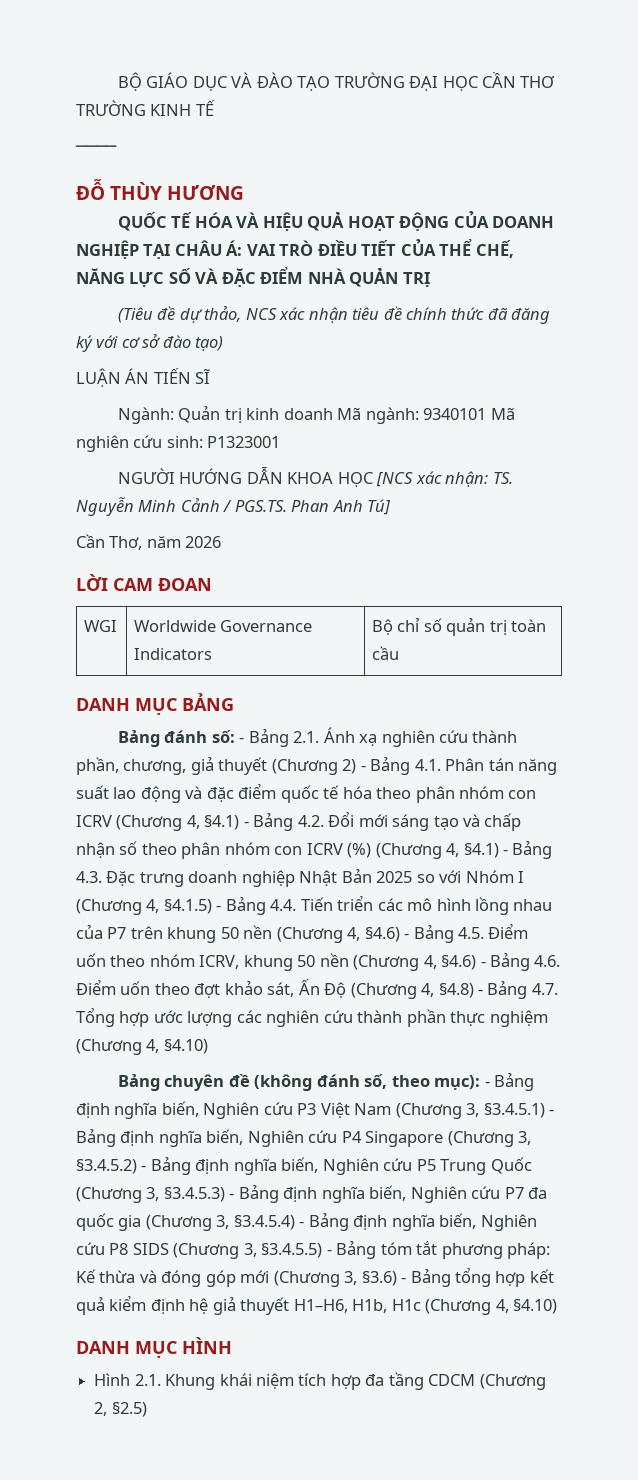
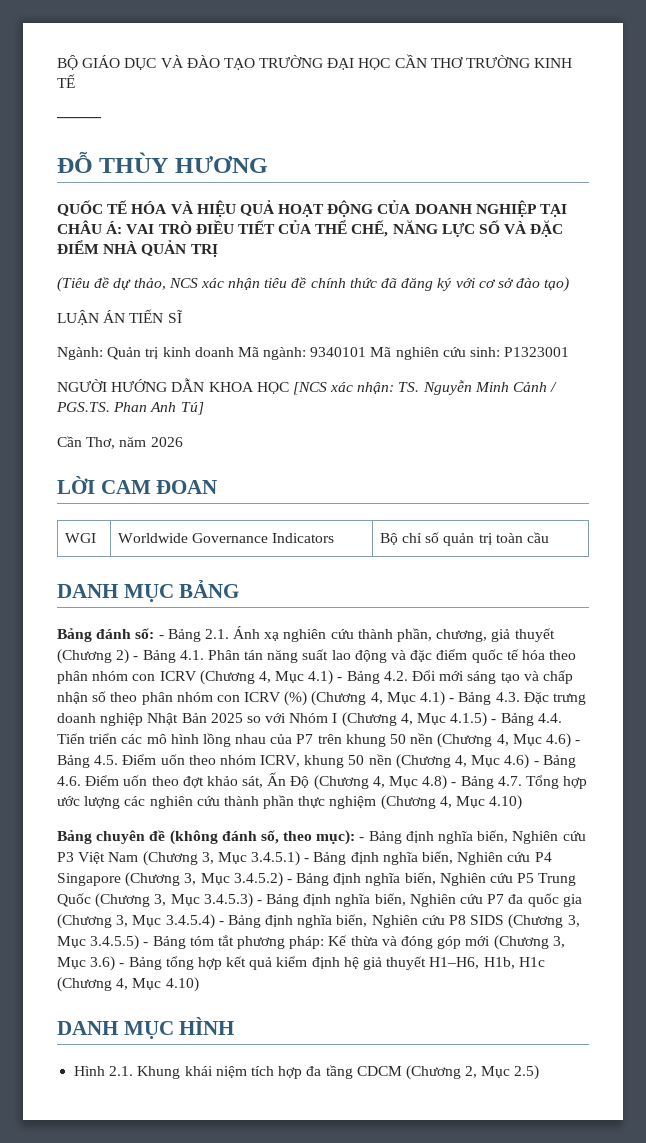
- - Bảng 2.1. Ánh xạ nghiên cứu thành phần, chương, giả thuyết (Chương 2) - Bảng 4.1. Phân tán năng suất lao động và đặc điểm quốc tế hóa theo phân nhóm con ICRV (Chương 4, §4.1) - Bảng 4.2. Đổi mới sáng tạo và chấp nhận số theo phân nhóm con ICRV (%) (Chương 4, §4.1) - Bảng 4.3. Đặc trưng doanh nghiệp Nhật Bản 2025 so với Nhóm I (Chương 4, §4.1.5) - Bảng 4.4. Tiến triển các mô hình lồng nhau của P7 trên khung 50 nền (Chương 4, §4.6) - Bảng 4.5. Điểm uốn theo nhóm ICRV, khung 50 nền (Chương 4, §4.6) - Bảng 4.6. Điểm uốn theo đợt khảo sát, Ấn Độ (Chương 4, §4.8) - Bảng 4.7. Tổng hợp ước lượng các nghiên cứu thành phần thực nghiệm (Chương 4, §4.10)
+ - Bảng 2.1. Ánh xạ nghiên cứu thành phần, chương, giả thuyết (Chương 2) - Bảng 4.1. Phân tán năng suất lao động và đặc điểm quốc tế hóa theo phân nhóm con ICRV (Chương 4, Mục 4.1) - Bảng 4.2. Đổi mới sáng tạo và chấp nhận số theo phân nhóm con ICRV (%) (Chương 4, Mục 4.1) - Bảng 4.3. Đặc trưng doanh nghiệp Nhật Bản 2025 so với Nhóm I (Chương 4, Mục 4.1.5) - Bảng 4.4. Tiến triển các mô hình lồng nhau của P7 trên khung 50 nền (Chương 4, Mục 4.6) - Bảng 4.5. Điểm uốn theo nhóm ICRV, khung 50 nền (Chương 4, Mục 4.6) - Bảng 4.6. Điểm uốn theo đợt khảo sát, Ấn Độ (Chương 4, Mục 4.8) - Bảng 4.7. Tổng hợp ước lượng các nghiên cứu thành phần thực nghiệm (Chương 4, Mục 4.10)
- - Bảng định nghĩa biến, Nghiên cứu P3 Việt Nam (Chương 3, §3.4.5.1) - Bảng định nghĩa biến, Nghiên cứu P4 Singapore (Chương 3, §3.4.5.2) - Bảng định nghĩa biến, Nghiên cứu P5 Trung Quốc (Chương 3, §3.4.5.3) - Bảng định nghĩa biến, Nghiên cứu P7 đa quốc gia (Chương 3, §3.4.5.4) - Bảng định nghĩa biến, Nghiên cứu P8 SIDS (Chương 3, §3.4.5.5) - Bảng tóm tắt phương pháp:
+ - Bảng định nghĩa biến, Nghiên cứu P3 Việt Nam (Chương 3, Mục 3.4.5.1) - Bảng định nghĩa biến, Nghiên cứu P4 Singapore (Chương 3, Mục 3.4.5.2) - Bảng định nghĩa biến, Nghiên cứu P5 Trung Quốc (Chương 3, Mục 3.4.5.3) - Bảng định nghĩa biến, Nghiên cứu P7 đa quốc gia (Chương 3, Mục 3.4.5.4) - Bảng định nghĩa biến, Nghiên cứu P8 SIDS (Chương 3, Mục 3.4.5.5) - Bảng tóm tắt phương pháp:
- Kế thừa và đóng góp mới (Chương 3, §3.6) - Bảng tổng hợp kết quả kiểm định hệ giả thuyết H1–H6, H1b, H1c (Chương 4, §4.10)
+ Kế thừa và đóng góp mới (Chương 3, Mục 3.6) - Bảng tổng hợp kết quả kiểm định hệ giả thuyết H1–H6, H1b, H1c (Chương 4, Mục 4.10)
- Hình 2.1. Khung khái niệm tích hợp đa tầng CDCM (Chương 2, §2.5)
+ Hình 2.1. Khung khái niệm tích hợp đa tầng CDCM (Chương 2, Mục 2.5)

